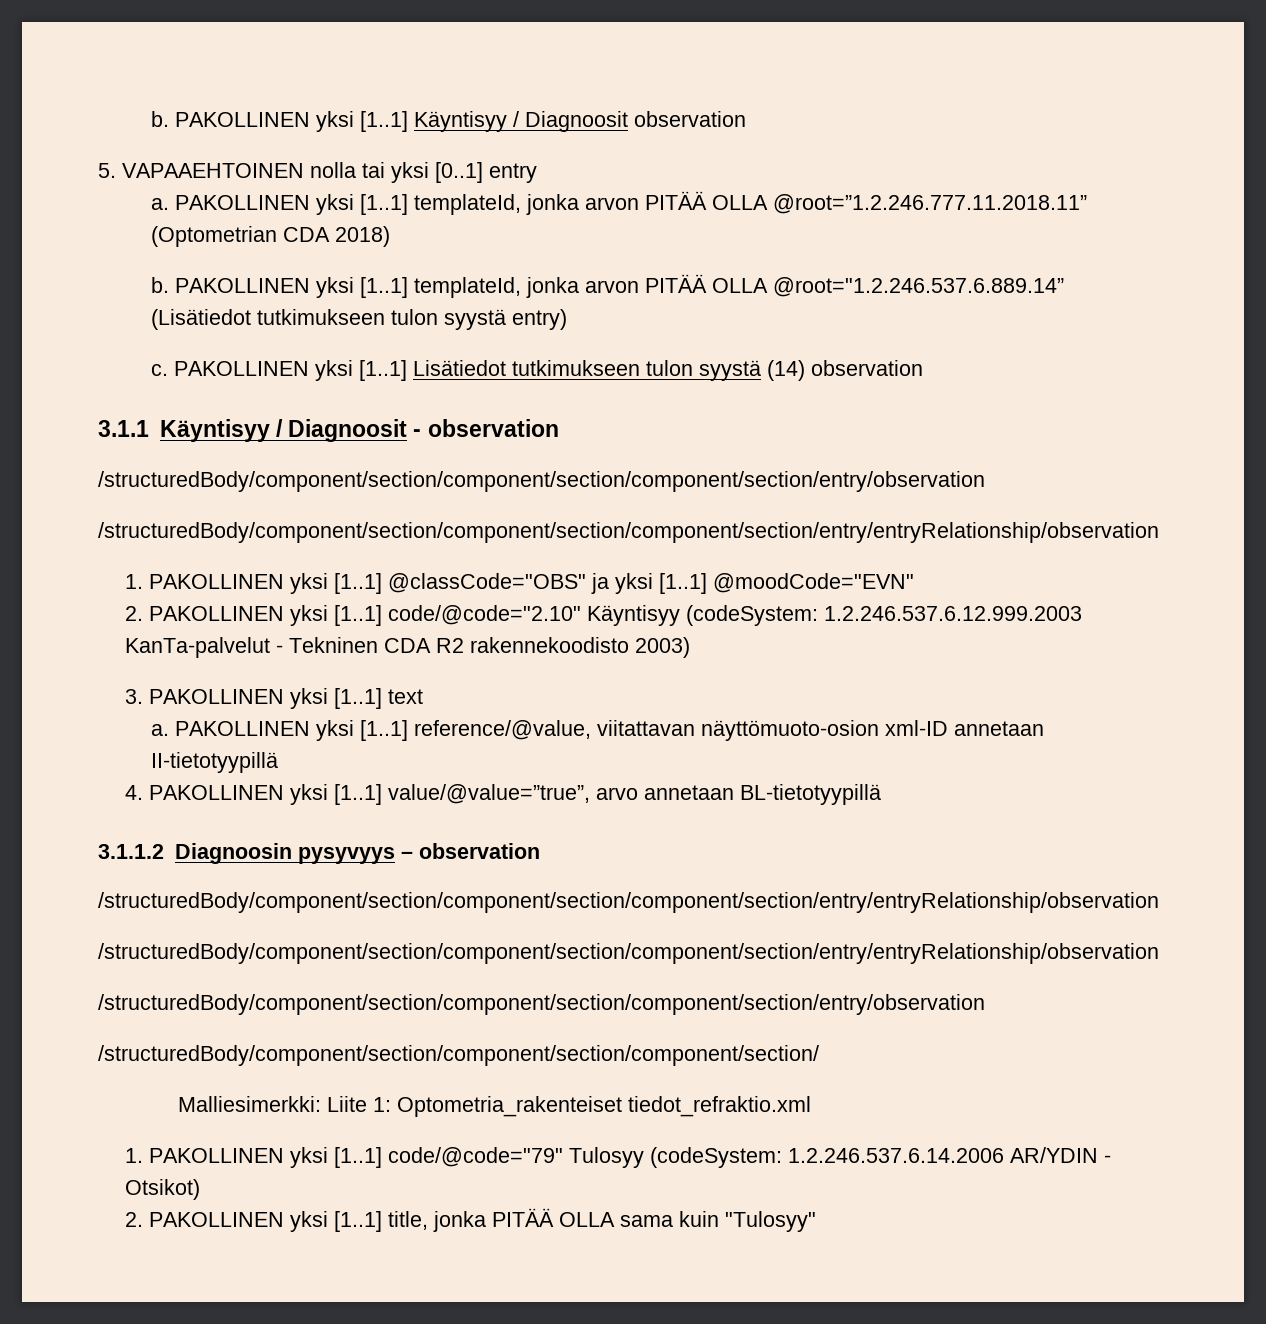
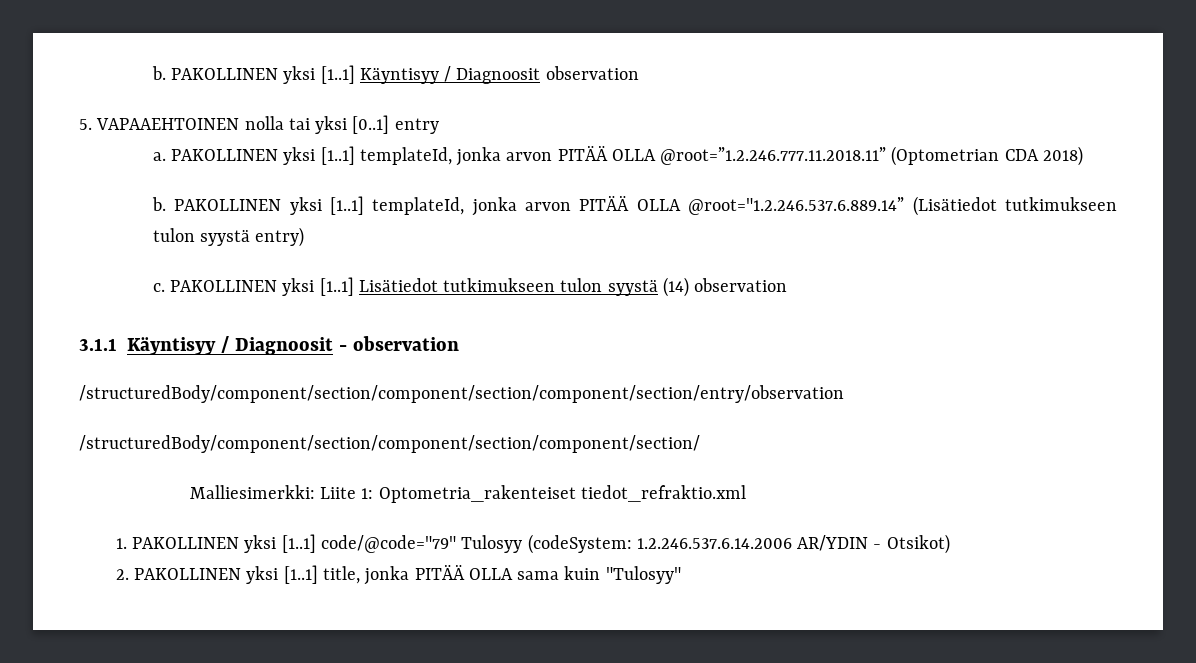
  3.1.1 Käyntisyy / Diagnoosit - observation
- /structuredBody/component/section/component/section/component/section/entry/observation
- /structuredBody/component/section/component/section/component/section/entry/entryRelationship/observation
- 1. PAKOLLINEN yksi [1..1] @classCode="OBS" ja yksi [1..1] @moodCode="EVN"
- 2. PAKOLLINEN yksi [1..1] code/@code="2.10" Käyntisyy (codeSystem: 1.2.246.537.6.12.999.2003 KanTa-palvelut - Tekninen CDA R2 rakennekoodisto 2003)
- 3. PAKOLLINEN yksi [1..1] text
- a. PAKOLLINEN yksi [1..1] reference/@value, viitattavan näyttömuoto-osion xml-ID annetaan II-tietotyypillä
- 4. PAKOLLINEN yksi [1..1] value/@value=”true”, arvo annetaan BL-tietotyypillä
- 3.1.1.2 Diagnoosin pysyvyys – observation
- /structuredBody/component/section/component/section/component/section/entry/entryRelationship/observation
- /structuredBody/component/section/component/section/component/section/entry/entryRelationship/observation

